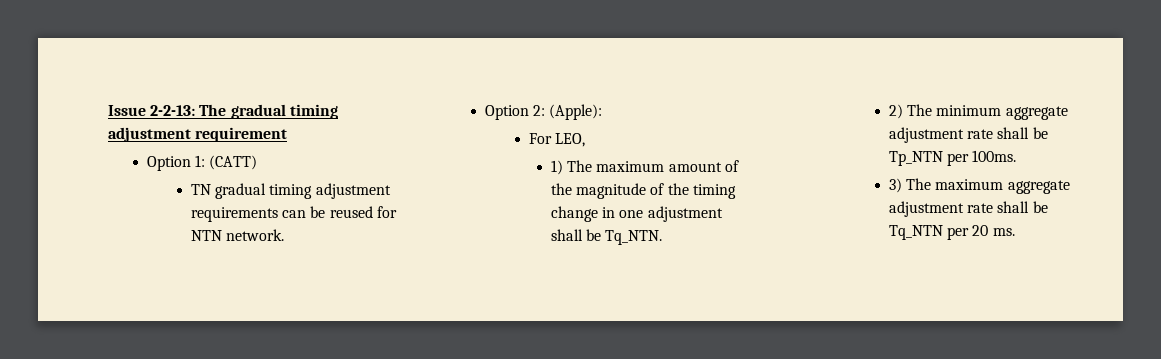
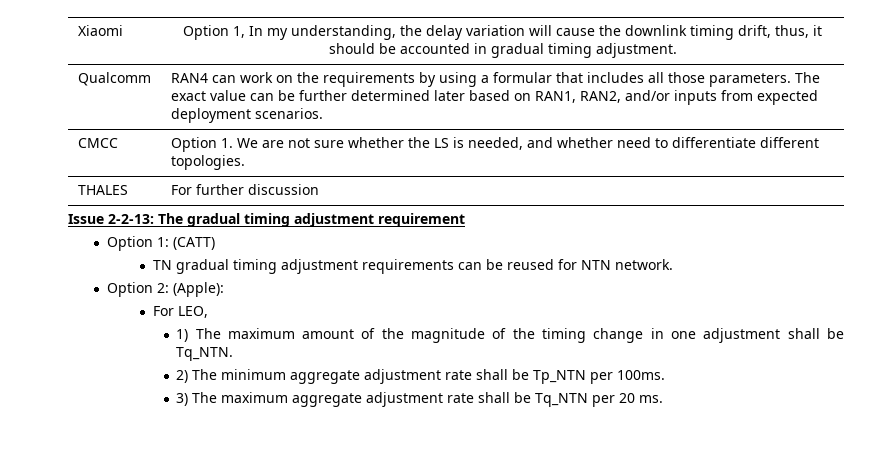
+ Xiaomi | Option 1, In my understanding, the delay variation will cause the downlink timing drift, thus, it should be accounted in gradual timing adjustment.
+ Qualcomm | RAN4 can work on the requirements by using a formular that includes all those parameters. The exact value can be further determined later based on RAN1, RAN2, and/or inputs from expected deployment scenarios.
+ CMCC | Option 1. We are not sure whether the LS is needed, and whether need to differentiate different topologies.
+ THALES | For further discussion

